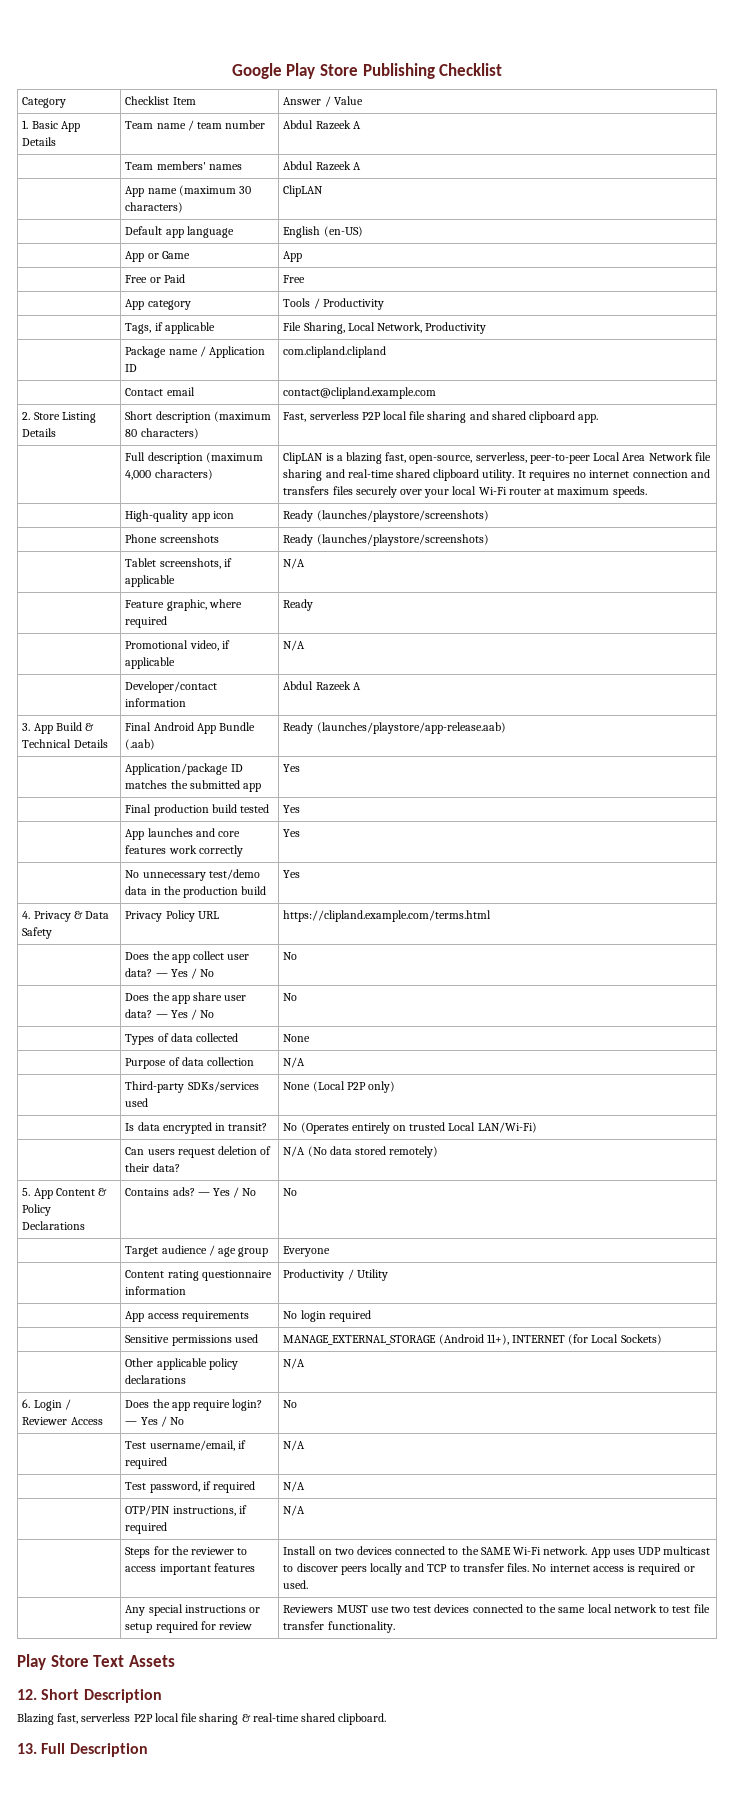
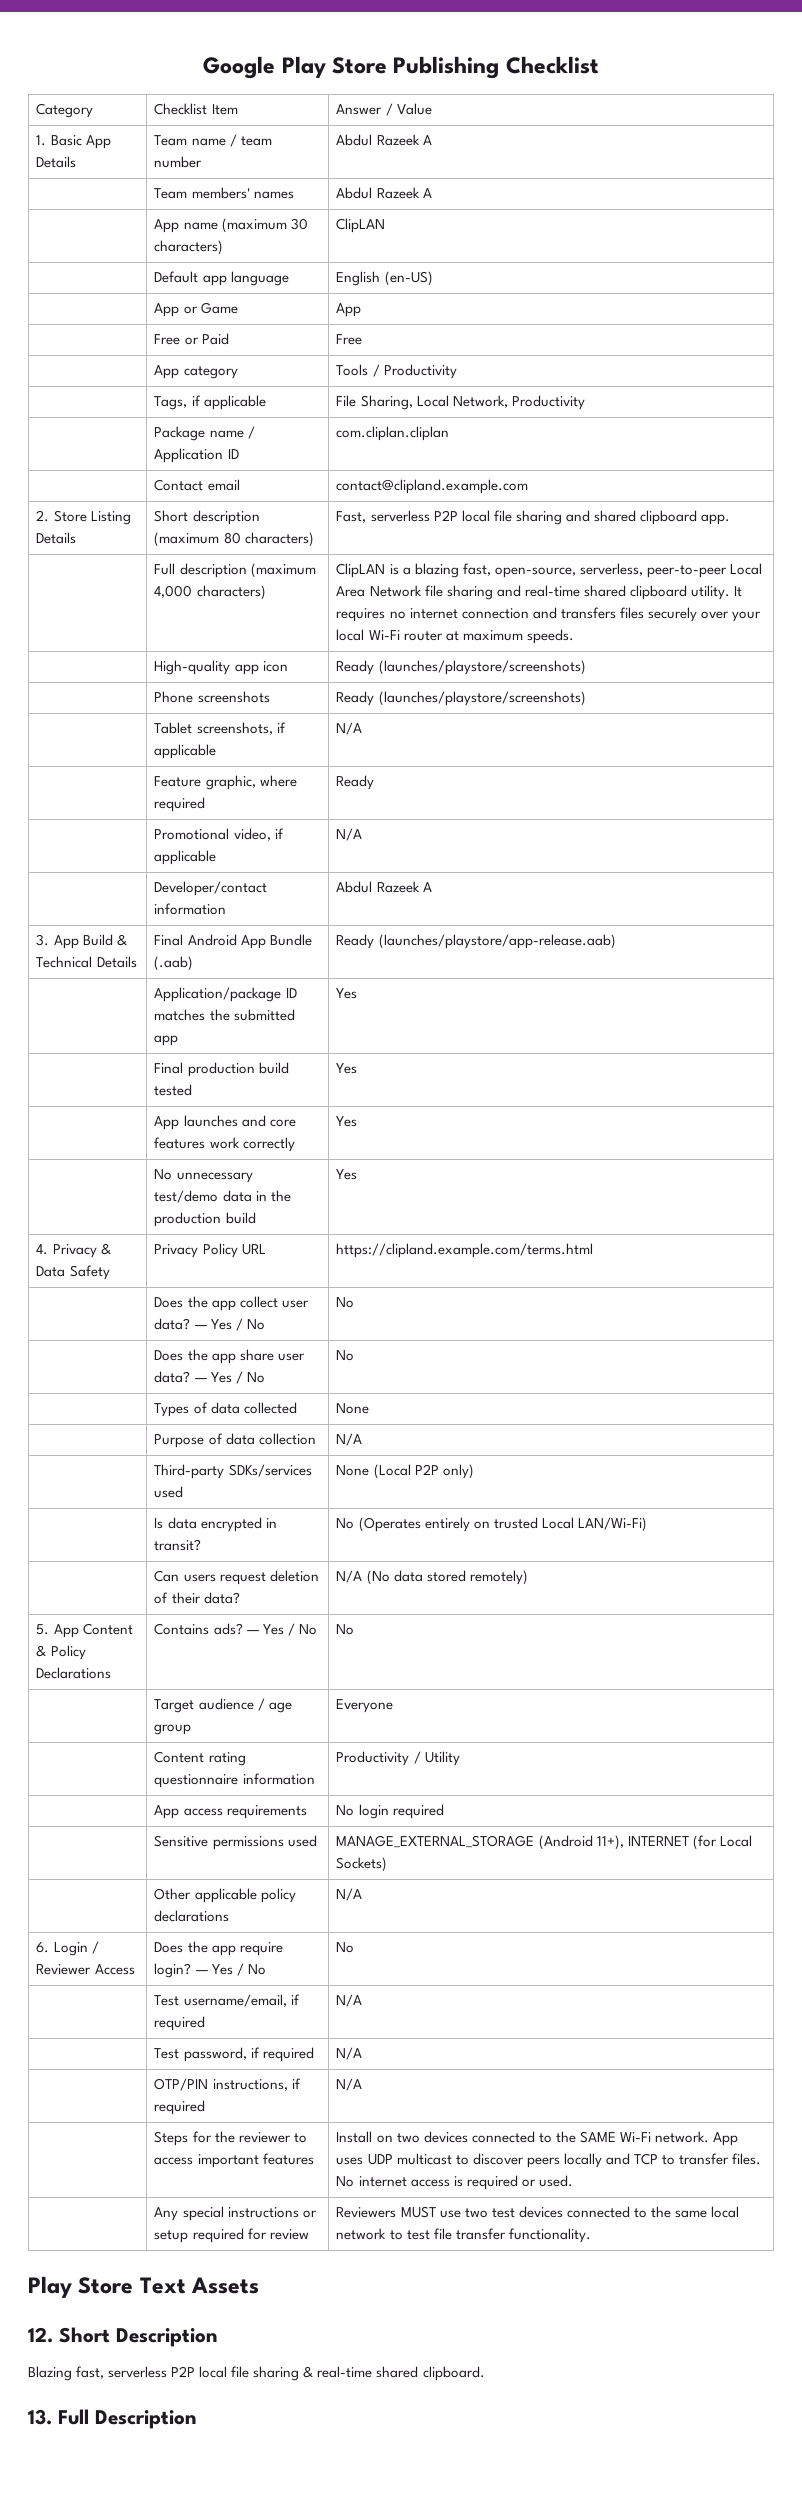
- | Package name / Application ID | com.clipland.clipland
+ | Package name / Application ID | com.cliplan.cliplan

